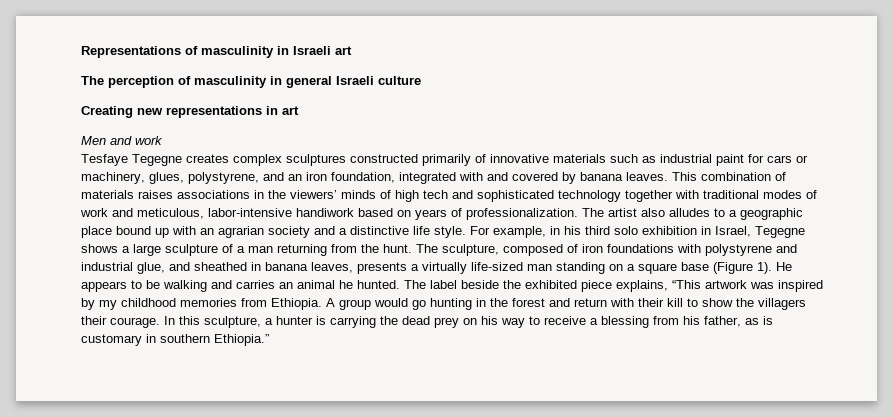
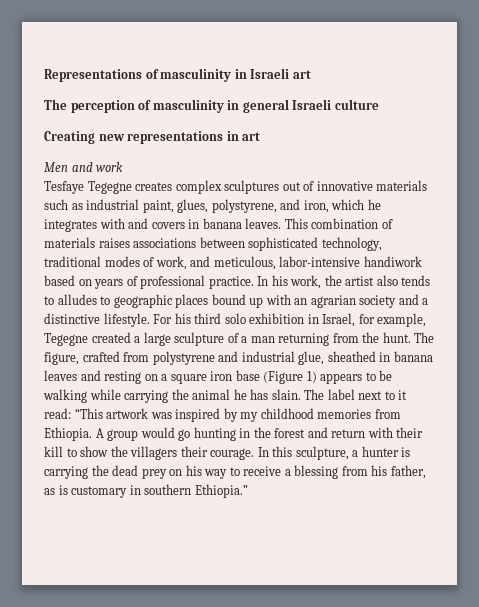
- Tesfaye Tegegne creates complex sculptures constructed primarily of innovative materials such as industrial paint for cars or machinery, glues, polystyrene, and an iron foundation, integrated with and covered by banana leaves.
+ Tesfaye Tegegne creates complex sculptures out of innovative materials such as industrial paint, glues, polystyrene, and iron, which he integrates with and covers in banana leaves.
- This combination of materials raises associations in the viewers’ minds of high tech and sophisticated technology together with traditional modes of work and meticulous, labor-intensive handiwork based on years of professionalization. The artist also alludes to a geographic place bound up with an agrarian society and a distinctive life style. For example, in his third solo exhibition in Israel, Tegegne shows a large sculpture of a man returning from the hunt.
+ This combination of materials raises associations between sophisticated technology, traditional modes of work, and meticulous, labor-intensive handiwork based on years of professional practice. In his work, the artist also tends to alludes to geographic places bound up with an agrarian society and a distinctive lifestyle. For his third solo exhibition in Israel, for example, Tegegne created a large sculpture of a man returning from the hunt.
- The sculpture, composed of iron foundations with polystyrene and industrial glue, and sheathed in banana leaves, presents a virtually life-sized man standing on a square base (Figure 1). He appears to be walking and carries an animal he hunted. The label beside the exhibited piece explains, “This artwork was inspired by my childhood memories from Ethiopia.
+ The figure, crafted from polystyrene and industrial glue, sheathed in banana leaves and resting on a square iron base (Figure 1) appears to be walking while carrying the animal he has slain. The label next to it read: “This artwork was inspired by my childhood memories from Ethiopia.

